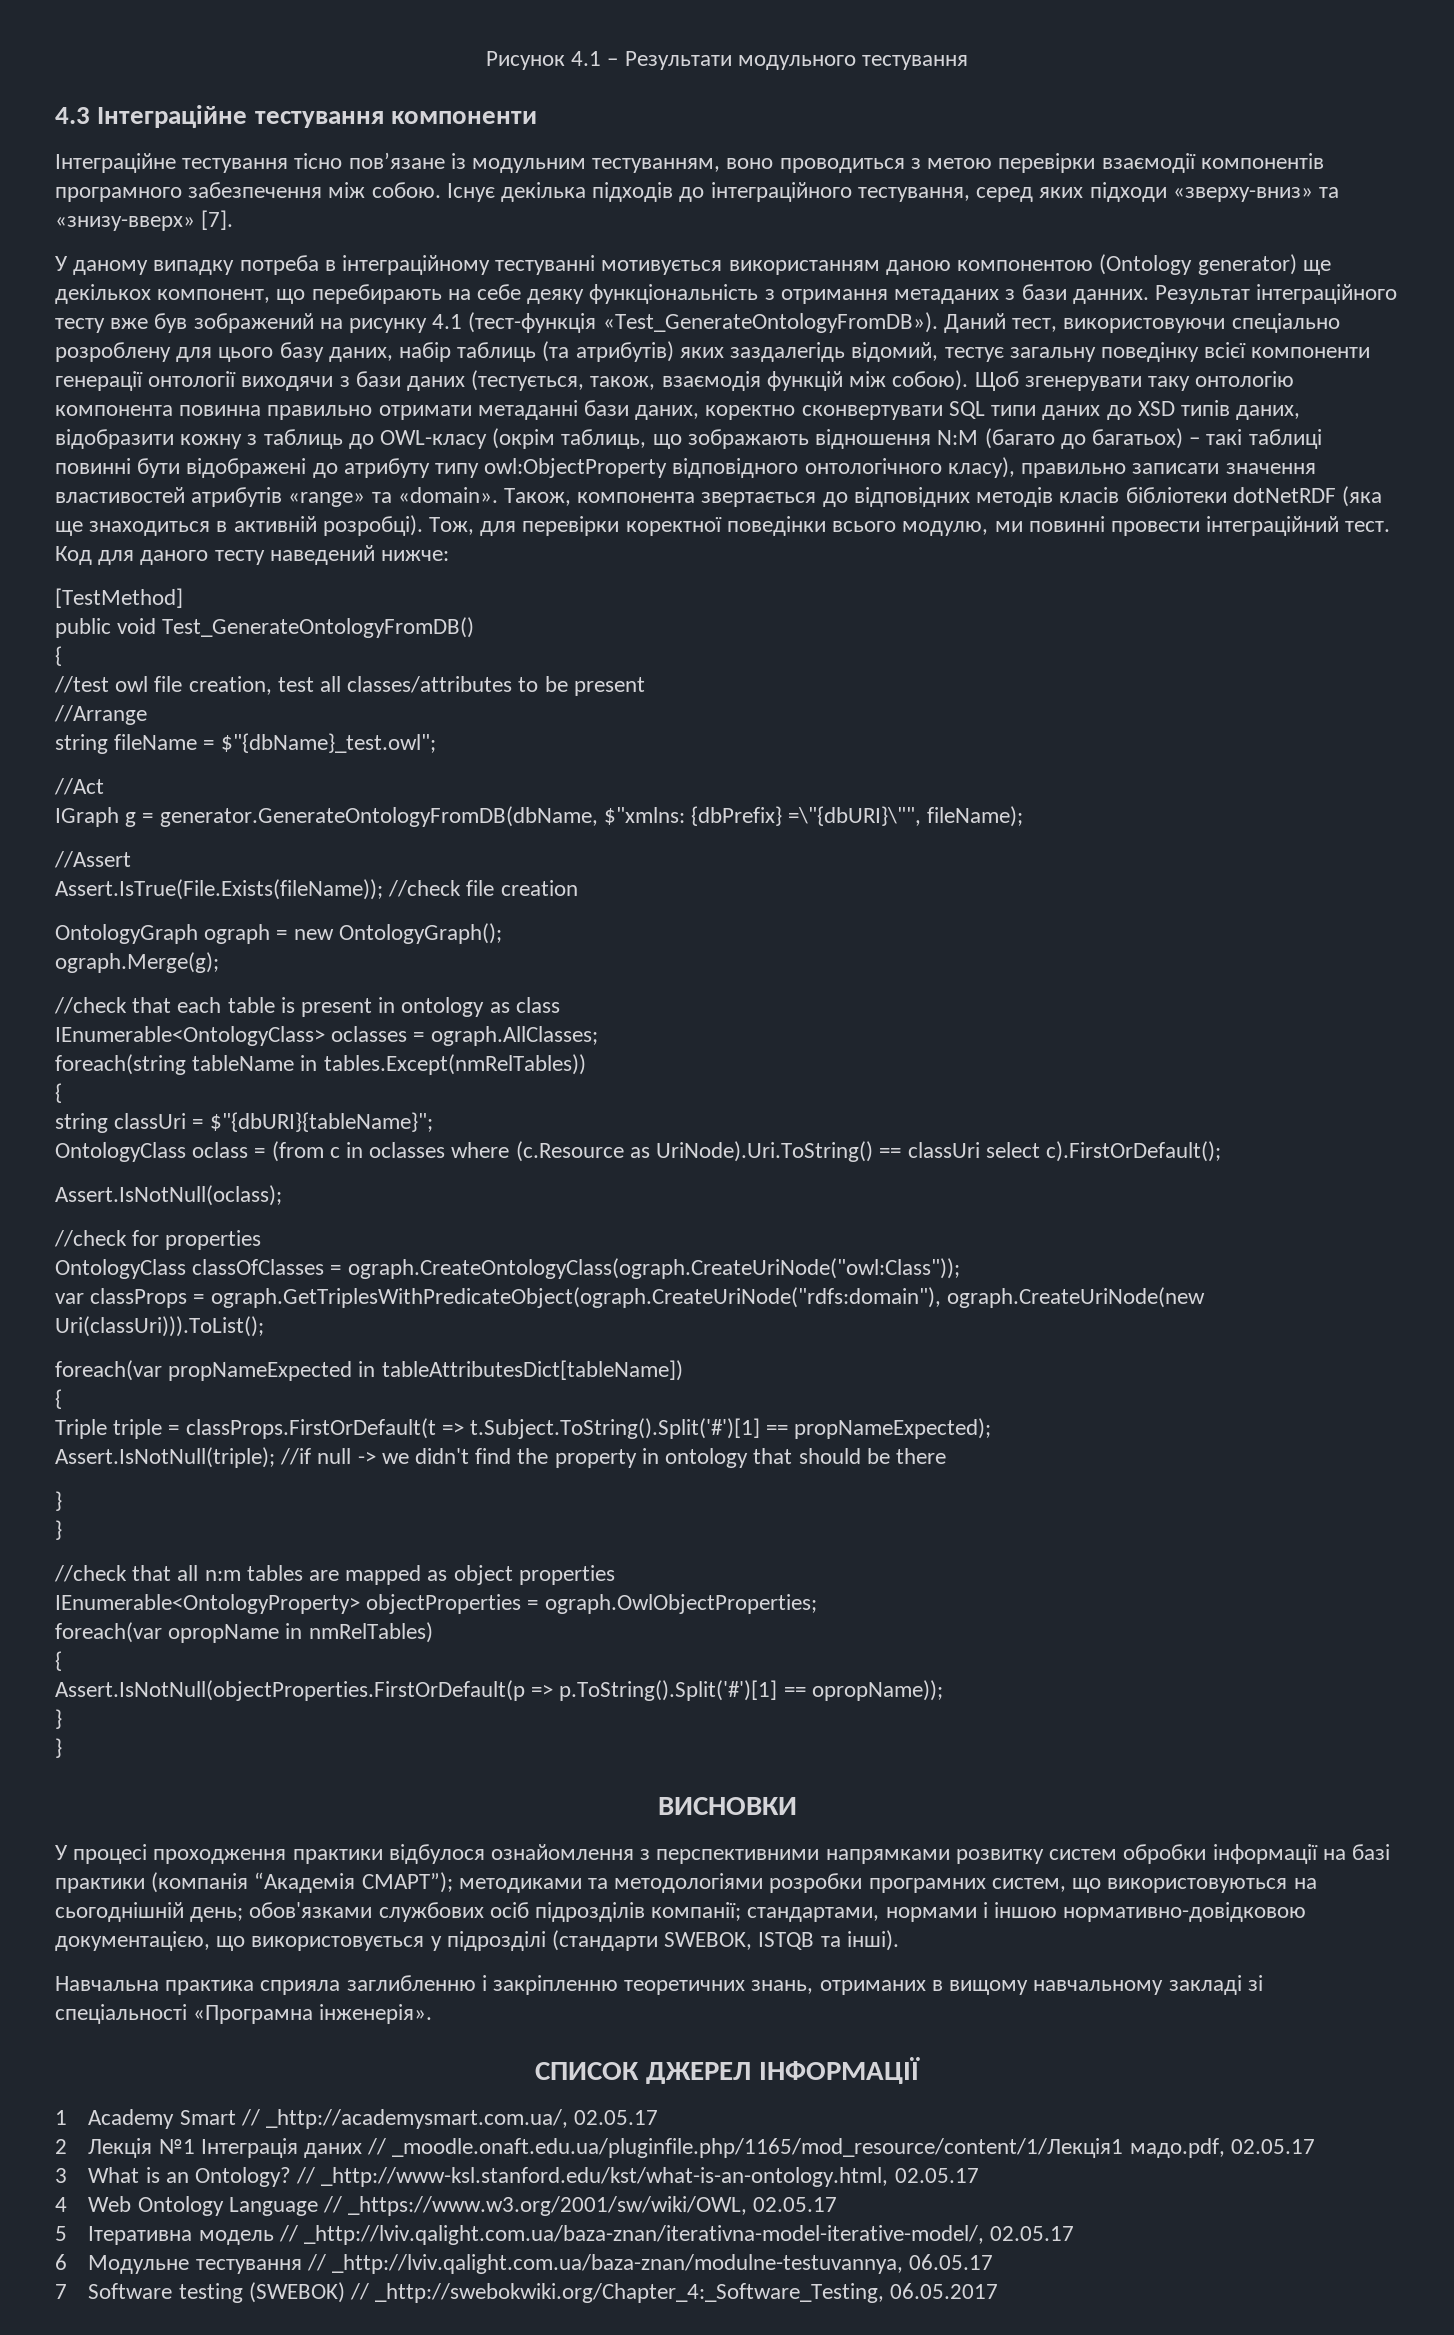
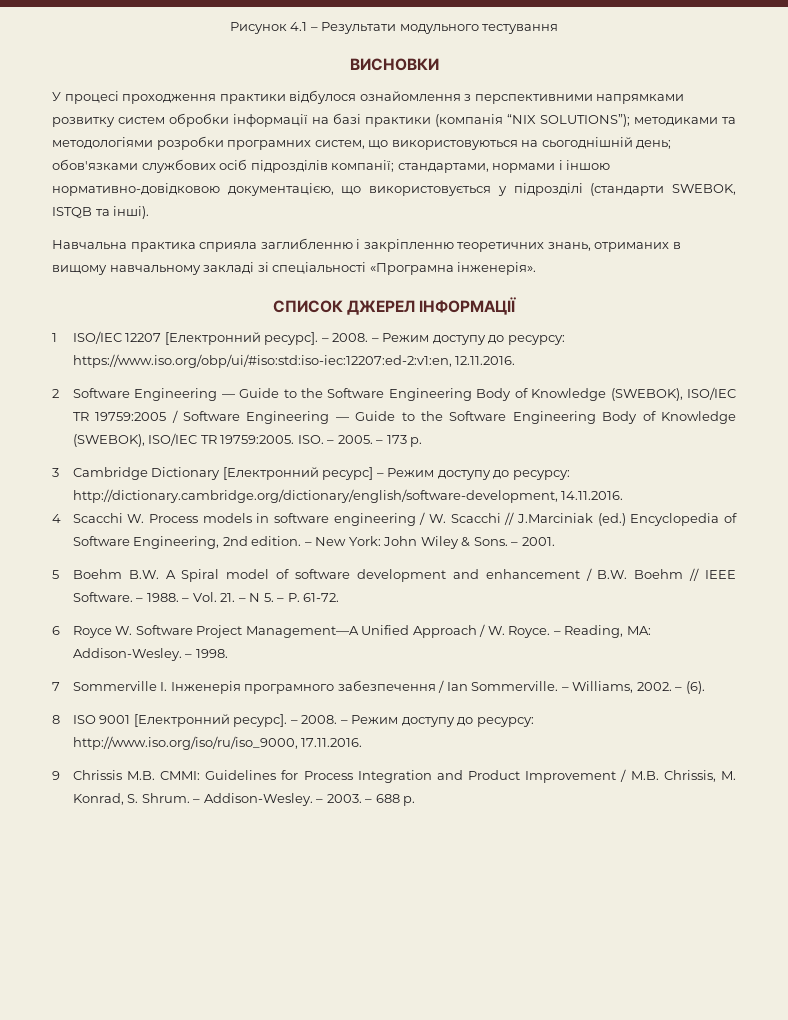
- 4.3 Інтеграційне тестування компоненти
- Інтеграційне тестування тісно пов’язане із модульним тестуванням, воно проводиться з метою перевірки взаємодії компонентів програмного забезпечення між собою. Існує декілька підходів до інтеграційного тестування, серед яких підходи «зверху-вниз» та «знизу-вверх» [7].
- У даному випадку потреба в інтеграційному тестуванні мотивується використанням даною компонентою (Ontology generator) ще декількох компонент, що перебирають на себе деяку функціональність з отримання метаданих з бази данних. Результат інтеграційного тесту вже був зображений на рисунку 4.1 (тест-функція «Test_GenerateOntologyFromDB»). Даний тест, використовуючи спеціально розроблену для цього базу даних, набір таблиць (та атрибутів) яких заздалегідь відомий, тестує загальну поведінку всієї компоненти генерації онтології виходячи з бази даних (тестується, також, взаємодія функцій між собою). Щоб згенерувати таку онтологію компонента повинна правильно отримати метаданні бази даних, коректно сконвертувати SQL типи даних до XSD типів даних, відобразити кожну з таблиць до OWL-класу (окрім таблиць, що зображають відношення N:M (багато до багатьох) – такі таблиці повинні бути відображені до атрибуту типу owl:ObjectProperty відповідного онтологічного класу), правильно записати значення властивостей атрибутів «range» та «domain». Також, компонента звертається до відповідних методів класів бібліотеки dotNetRDF (яка ще знаходиться в активній розробці). Тож, для перевірки коректної поведінки всього модулю, ми повинні провести інтеграційний тест. Код для даного тесту наведений нижче:
- [TestMethod]
- public void Test_GenerateOntologyFromDB()
- {
- //test owl file creation, test all classes/attributes to be present
- //Arrange
- string fileName = $"{dbName}_test.owl";
- //Act
- IGraph g = generator.GenerateOntologyFromDB(dbName, $"xmlns: {dbPrefix} =\"{dbURI}\"", fileName);
- //Assert
- Assert.IsTrue(File.Exists(fileName)); //check file creation
- OntologyGraph ograph = new OntologyGraph();
- ograph.Merge(g);
- //check that each table is present in ontology as class
- IEnumerable<OntologyClass> oclasses = ograph.AllClasses;
- foreach(string tableName in tables.Except(nmRelTables))
- {
- string classUri = $"{dbURI}{tableName}";
- OntologyClass oclass = (from c in oclasses where (c.Resource as UriNode).Uri.ToString() == classUri select c).FirstOrDefault();
- Assert.IsNotNull(oclass);
- //check for properties
- OntologyClass classOfClasses = ograph.CreateOntologyClass(ograph.CreateUriNode("owl:Class"));
- var classProps = ograph.GetTriplesWithPredicateObject(ograph.CreateUriNode("rdfs:domain"), ograph.CreateUriNode(new Uri(classUri))).ToList();
- foreach(var propNameExpected in tableAttributesDict[tableName])
- {
- Triple triple = classProps.FirstOrDefault(t => t.Subject.ToString().Split('#')[1] == propNameExpected);
- Assert.IsNotNull(triple); //if null -> we didn't find the property in ontology that should be there
- }
- }
- //check that all n:m tables are mapped as object properties
- IEnumerable<OntologyProperty> objectProperties = ograph.OwlObjectProperties;
- foreach(var opropName in nmRelTables)
- {
- Assert.IsNotNull(objectProperties.FirstOrDefault(p => p.ToString().Split('#')[1] == opropName));
- }
- }
- У процесі проходження практики відбулося ознайомлення з перспективними напрямками розвитку систем обробки інформації на базі практики (компанія “Академія СМАРТ”); методиками та методологіями розробки програмних систем, що використовуються на сьогоднішній день; обов'язками службових осіб підрозділів компанії; стандартами, нормами і іншою нормативно-довідковою документацією, що використовується у підрозділі (стандарти SWEBOK, ISTQB та інші).
+ У процесі проходження практики відбулося ознайомлення з перспективними напрямками розвитку систем обробки інформації на базі практики (компанія “NIX SOLUTIONS”); методиками та методологіями розробки програмних систем, що використовуються на сьогоднішній день; обов'язками службових осіб підрозділів компанії; стандартами, нормами і іншою нормативно-довідковою документацією, що використовується у підрозділі (стандарти SWEBOK, ISTQB та інші).
- 1 Academy Smart // _http://academysmart.com.ua/, 02.05.17
- 2 Лекція №1 Інтеграція даних // _moodle.onaft.edu.ua/pluginfile.php/1165/mod_resource/content/1/Лекція1 мадо.pdf, 02.05.17
- 3 What is an Ontology? // _http://www-ksl.stanford.edu/kst/what-is-an-ontology.html, 02.05.17
- 4 Web Ontology Language // _https://www.w3.org/2001/sw/wiki/OWL, 02.05.17
- 5 Ітеративна модель // _http://lviv.qalight.com.ua/baza-znan/iterativna-model-iterative-model/, 02.05.17
- 6 Модульне тестування // _http://lviv.qalight.com.ua/baza-znan/modulne-testuvannya, 06.05.17
- 7 Software testing (SWEBOK) // _http://swebokwiki.org/Chapter_4:_Software_Testing, 06.05.2017
+ 1 ISO/IEC 12207 [Електронний ресурс]. – 2008. – Режим доступу до ресурсу: https://www.iso.org/obp/ui/#iso:std:iso-iec:12207:ed-2:v1:en, 12.11.2016.
+ 2 Software Engineering — Guide to the Software Engineering Body of Knowledge (SWEBOK), ISO/IEC TR 19759:2005 / Software Engineering — Guide to the Software Engineering Body of Knowledge (SWEBOK), ISO/IEC TR 19759:2005. ISO. – 2005. – 173 p.
+ 3 Cambridge Dictionary [Електронний ресурс] – Режим доступу до ресурсу: http://dictionary.cambridge.org/dictionary/english/software-development, 14.11.2016.
+ 4 Scacchi W. Process models in software engineering / W. Scacchi // J.Marciniak (ed.) Encyclopedia of Software Engineering, 2nd edition. – New York: John Wiley & Sons. – 2001.
+ 5 Boehm B.W. A Spiral model of software development and enhancement / B.W. Boehm // IEEE Software. – 1988. – Vol. 21. – N 5. – P. 61-72.
+ 6 Royce W. Software Project Management—A Unified Approach / W. Royce. – Reading, MA: Addison-Wesley. – 1998.
+ 7 Sommerville I. Інженерія програмного забезпечення / Ian Sommerville. – Williams, 2002. – (6).
+ 8 ISO 9001 [Електронний ресурс]. – 2008. – Режим доступу до ресурсу: http://www.iso.org/iso/ru/iso_9000, 17.11.2016.
+ 9 Chrissis M.B. CMMI: Guidelines for Process Integration and Product Improvement / M.B. Chrissis, M. Konrad, S. Shrum. – Addison-Wesley. – 2003. – 688 p.

